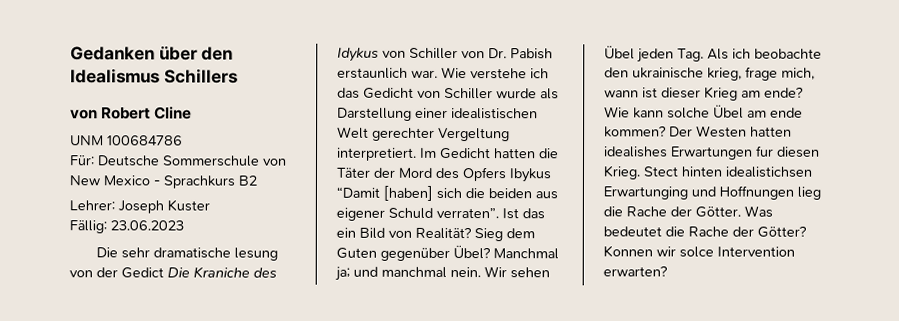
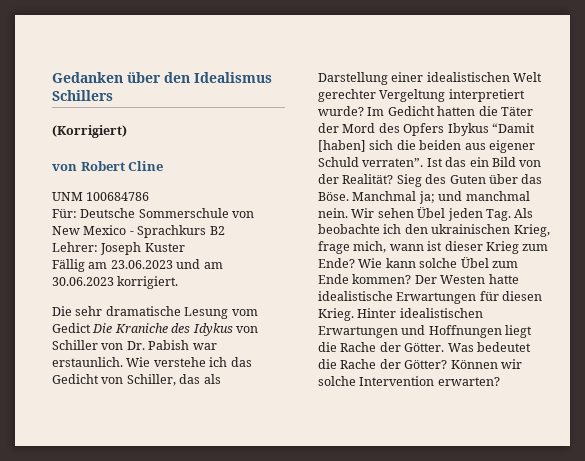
+ (Korrigiert)
- Fällig: 23.06.2023
+ Fällig am 23.06.2023 und am 30.06.2023 korrigiert.
- Die sehr dramatische lesung von der Gedict Die Kraniche des Idykus von Schiller von Dr. Pabish erstaunlich war.
+ Die sehr dramatische Lesung vom Gedict Die Kraniche des Idykus von Schiller von Dr. Pabish war erstaunlich.
- Wie verstehe ich das Gedicht von Schiller wurde als Darstellung einer idealistischen Welt gerechter Vergeltung interpretiert.
+ Wie verstehe ich das Gedicht von Schiller, das als Darstellung einer idealistischen Welt gerechter Vergeltung interpretiert wurde?
- Ist das ein Bild von Realität?
+ Ist das ein Bild von der Realität?
- Sieg dem Guten gegenüber Übel?
+ Sieg des Guten über das Böse.
- Wir sehen Übel jeden Tag. Als ich beobachte den ukrainische krieg, frage mich, wann ist dieser Krieg am ende?
+ Wir sehen Übel jeden Tag. Als beobachte ich den ukrainischen Krieg, frage mich, wann ist dieser Krieg zum Ende?
- Wie kann solche Übel am ende kommen?
+ Wie kann solche Übel zum Ende kommen?
- Der Westen hatten idealishes Erwartungen fur diesen Krieg. Stect hinten idealistichsen Erwartunging und Hoffnungen lieg die Rache der Götter.
+ Der Westen hatte idealistische Erwartungen für diesen Krieg. Hinter idealistischen Erwartungen und Hoffnungen liegt die Rache der Götter.
- Konnen wir solce Intervention erwarten?
+ Können wir solche Intervention erwarten?

